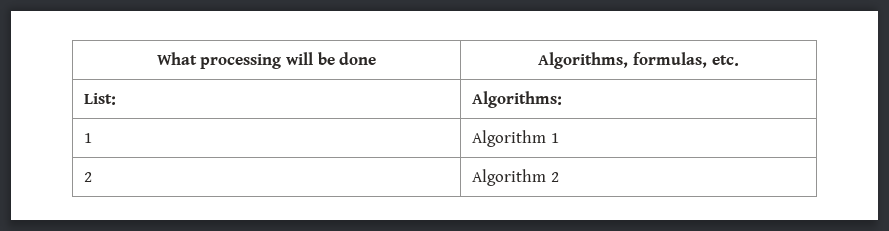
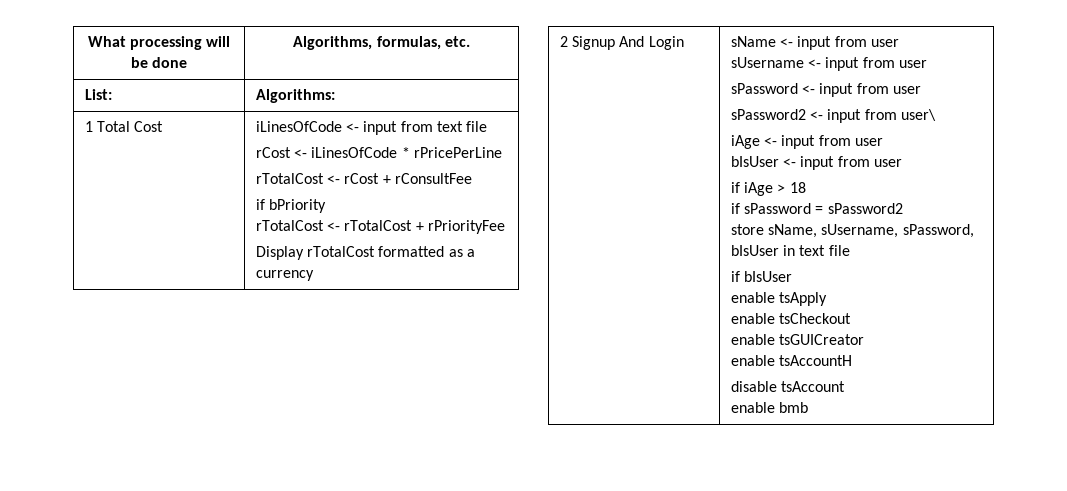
- 1 | Algorithm 1
- 2 | Algorithm 2
+ 1 Total Cost | iLinesOfCode <- input from text file
+ rCost <- iLinesOfCode * rPricePerLine
+ rTotalCost <- rCost + rConsultFee
+ if bPriority
+ rTotalCost <- rTotalCost + rPriorityFee
+ Display rTotalCost formatted as a currency
+ 2 Signup And Login | sName <- input from user
+ sUsername <- input from user
+ sPassword <- input from user
+ sPassword2 <- input from user\
+ iAge <- input from user
+ bIsUser <- input from user
+ if iAge > 18
+ if sPassword = sPassword2
+ store sName, sUsername, sPassword, bIsUser in text file
+ if bIsUser
+ enable tsApply
+ enable tsCheckout
+ enable tsGUICreator
+ enable tsAccountH
+ disable tsAccount
+ enable bmb

